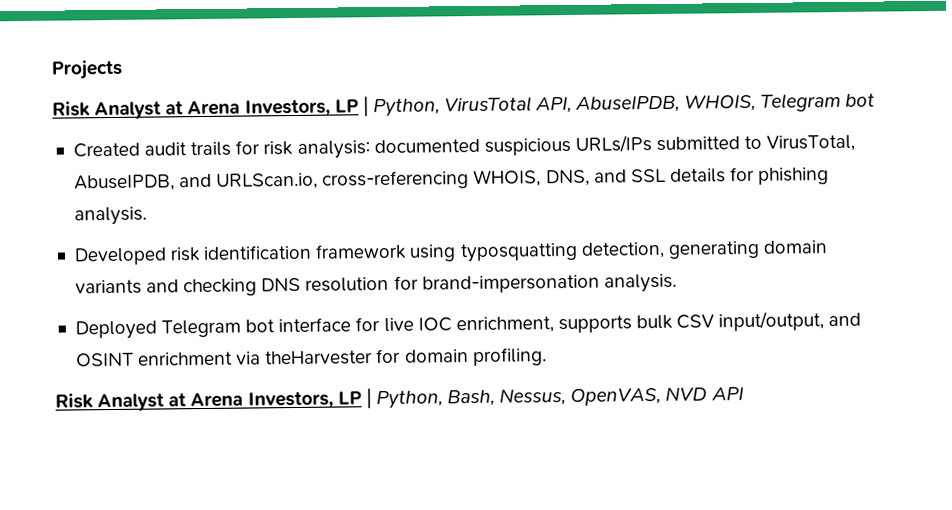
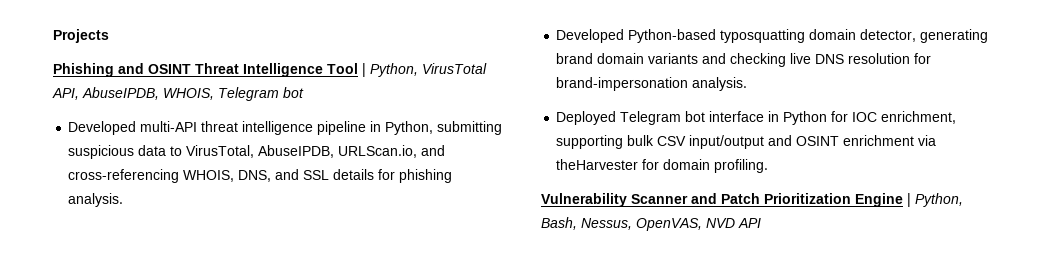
- Risk Analyst at Arena Investors, LP | Python, VirusTotal API, AbuseIPDB, WHOIS, Telegram bot
+ Phishing and OSINT Threat Intelligence Tool | Python, VirusTotal API, AbuseIPDB, WHOIS, Telegram bot
- Created audit trails for risk analysis: documented suspicious URLs/IPs submitted to VirusTotal, AbuseIPDB, and URLScan.io, cross-referencing WHOIS, DNS, and SSL details for phishing analysis.
+ Developed multi-API threat intelligence pipeline in Python, submitting suspicious data to VirusTotal, AbuseIPDB, URLScan.io, and cross-referencing WHOIS, DNS, and SSL details for phishing analysis.
- Developed risk identification framework using typosquatting detection, generating domain variants and checking DNS resolution for brand-impersonation analysis.
+ Developed Python-based typosquatting domain detector, generating brand domain variants and checking live DNS resolution for brand-impersonation analysis.
- Deployed Telegram bot interface for live IOC enrichment, supports bulk CSV input/output, and OSINT enrichment via theHarvester for domain profiling.
+ Deployed Telegram bot interface in Python for IOC enrichment, supporting bulk CSV input/output and OSINT enrichment via theHarvester for domain profiling.
- Risk Analyst at Arena Investors, LP | Python, Bash, Nessus, OpenVAS, NVD API
+ Vulnerability Scanner and Patch Prioritization Engine | Python, Bash, Nessus, OpenVAS, NVD API

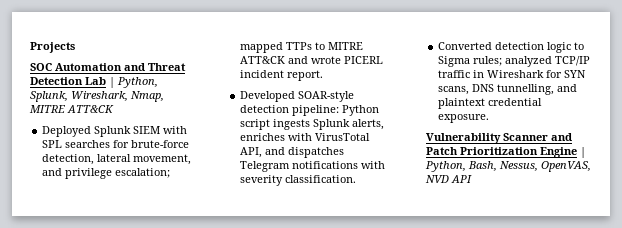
- Phishing and OSINT Threat Intelligence Tool | Python, VirusTotal API, AbuseIPDB, WHOIS, Telegram bot
- Developed multi-API threat intelligence pipeline in Python, submitting suspicious data to VirusTotal, AbuseIPDB, URLScan.io, and cross-referencing WHOIS, DNS, and SSL details for phishing analysis.
- Developed Python-based typosquatting domain detector, generating brand domain variants and checking live DNS resolution for brand-impersonation analysis.
- Deployed Telegram bot interface in Python for IOC enrichment, supporting bulk CSV input/output and OSINT enrichment via theHarvester for domain profiling.
+ SOC Automation and Threat Detection Lab | Python, Splunk, Wireshark, Nmap, MITRE ATT&CK
+ Deployed Splunk SIEM with SPL searches for brute-force detection, lateral movement, and privilege escalation; mapped TTPs to MITRE ATT&CK and wrote PICERL incident report.
+ Developed SOAR-style detection pipeline: Python script ingests Splunk alerts, enriches with VirusTotal API, and dispatches Telegram notifications with severity classification.
+ Converted detection logic to Sigma rules; analyzed TCP/IP traffic in Wireshark for SYN scans, DNS tunnelling, and plaintext credential exposure.

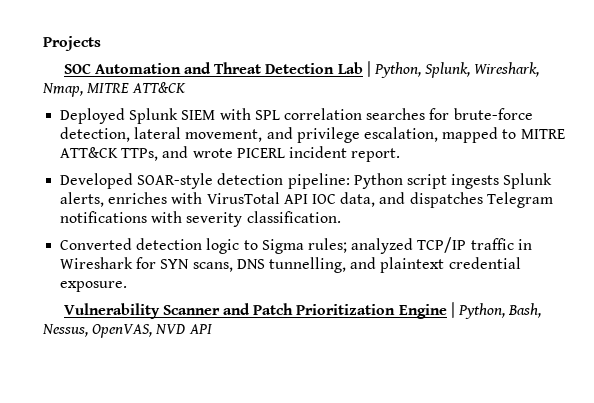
- Deployed Splunk SIEM with SPL searches for brute-force detection, lateral movement, and privilege escalation; mapped TTPs to MITRE ATT&CK and wrote PICERL incident report.
+ Deployed Splunk SIEM with SPL correlation searches for brute-force detection, lateral movement, and privilege escalation, mapped to MITRE ATT&CK TTPs, and wrote PICERL incident report.
- Developed SOAR-style detection pipeline: Python script ingests Splunk alerts, enriches with VirusTotal API, and dispatches Telegram notifications with severity classification.
+ Developed SOAR-style detection pipeline: Python script ingests Splunk alerts, enriches with VirusTotal API IOC data, and dispatches Telegram notifications with severity classification.

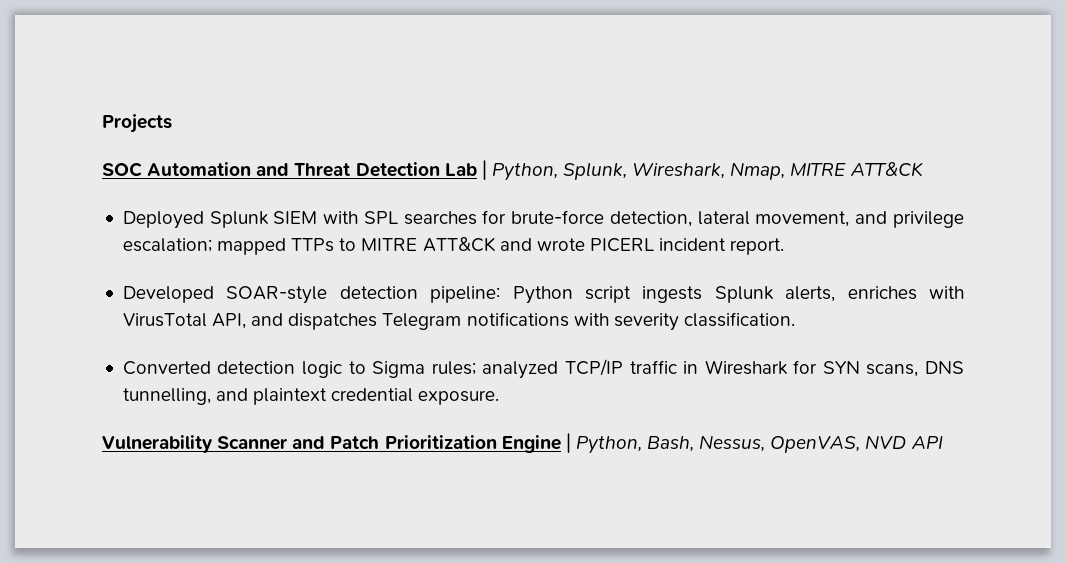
- Deployed Splunk SIEM with SPL correlation searches for brute-force detection, lateral movement, and privilege escalation, mapped to MITRE ATT&CK TTPs, and wrote PICERL incident report.
+ Deployed Splunk SIEM with SPL searches for brute-force detection, lateral movement, and privilege escalation; mapped TTPs to MITRE ATT&CK and wrote PICERL incident report.
- Developed SOAR-style detection pipeline: Python script ingests Splunk alerts, enriches with VirusTotal API IOC data, and dispatches Telegram notifications with severity classification.
+ Developed SOAR-style detection pipeline: Python script ingests Splunk alerts, enriches with VirusTotal API, and dispatches Telegram notifications with severity classification.

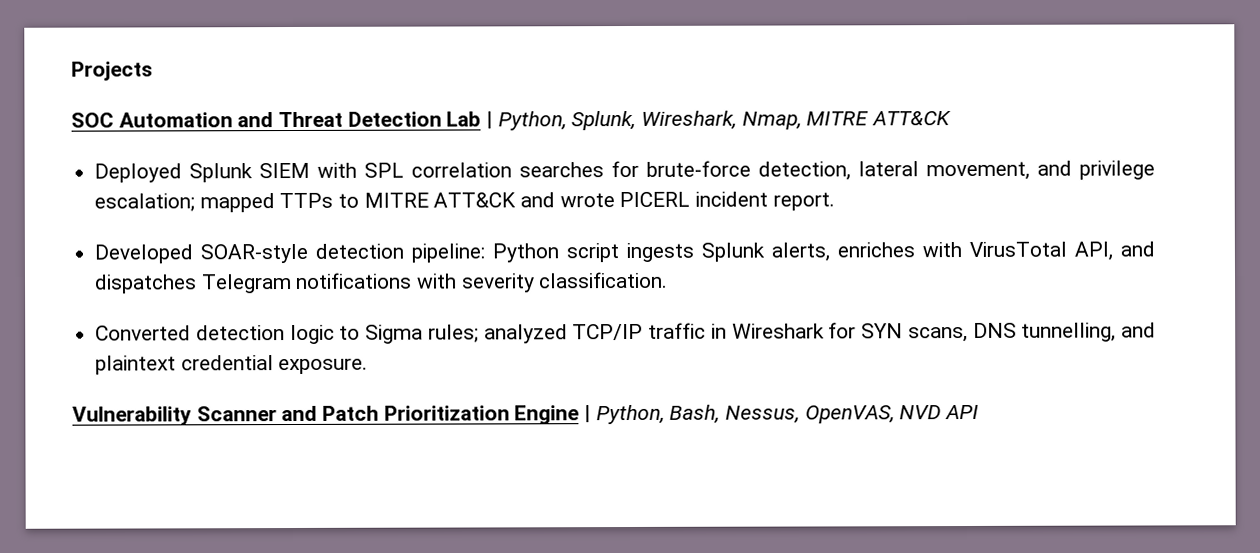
- Deployed Splunk SIEM with SPL searches for brute-force detection, lateral movement, and privilege escalation; mapped TTPs to MITRE ATT&CK and wrote PICERL incident report.
+ Deployed Splunk SIEM with SPL correlation searches for brute-force detection, lateral movement, and privilege escalation; mapped TTPs to MITRE ATT&CK and wrote PICERL incident report.

